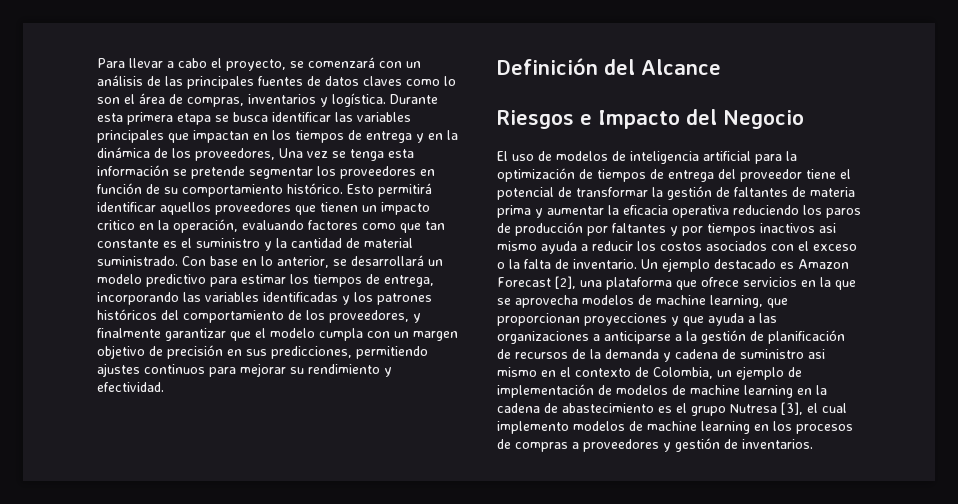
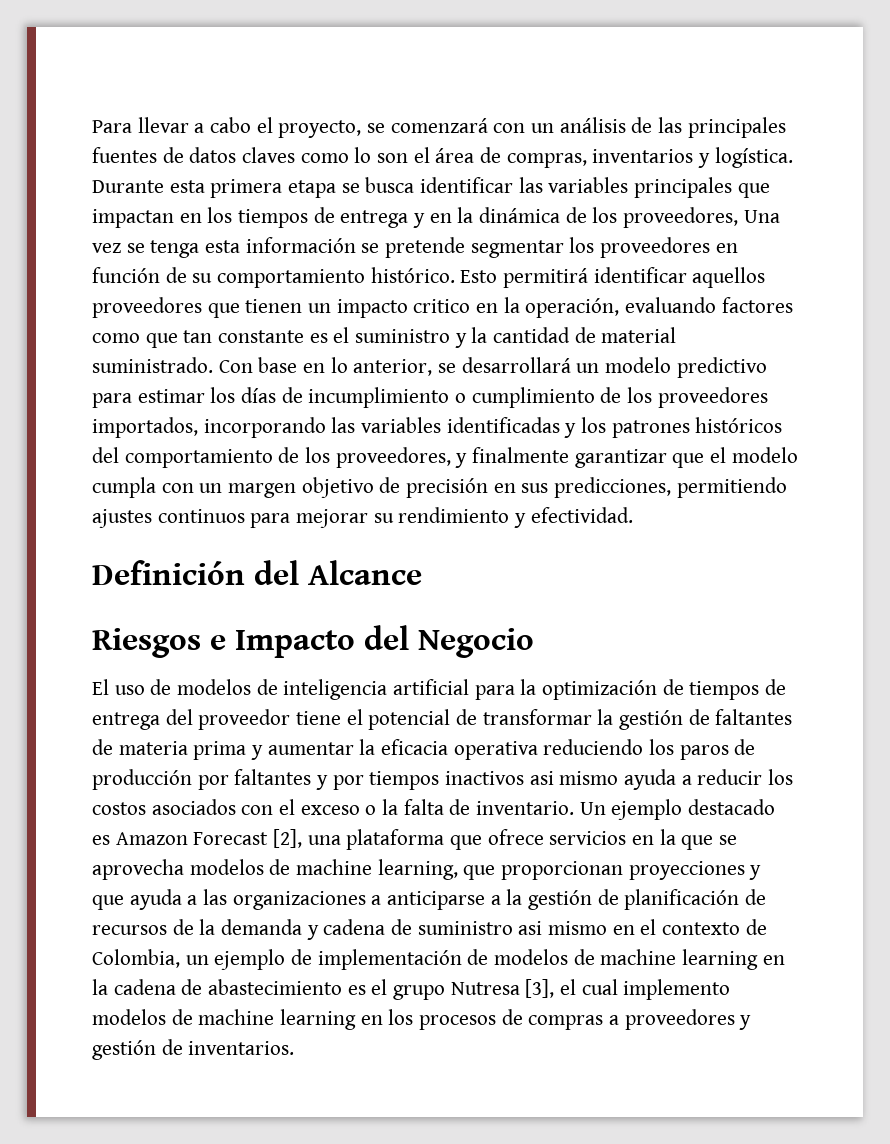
- Con base en lo anterior, se desarrollará un modelo predictivo para estimar los tiempos de entrega, incorporando las variables identificadas y los patrones históricos del comportamiento de los proveedores, y finalmente garantizar que el modelo cumpla con un margen objetivo de precisión en sus predicciones, permitiendo ajustes continuos para mejorar su rendimiento y efectividad.
+ Con base en lo anterior, se desarrollará un modelo predictivo para estimar los días de incumplimiento o cumplimiento de los proveedores importados, incorporando las variables identificadas y los patrones históricos del comportamiento de los proveedores, y finalmente garantizar que el modelo cumpla con un margen objetivo de precisión en sus predicciones, permitiendo ajustes continuos para mejorar su rendimiento y efectividad.

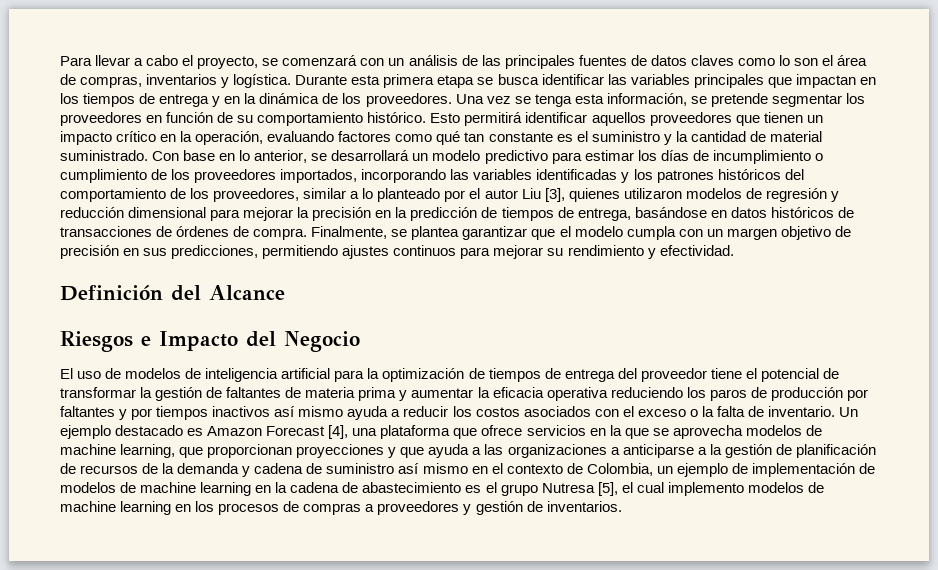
- Durante esta primera etapa se busca identificar las variables principales que impactan en los tiempos de entrega y en la dinámica de los proveedores, Una vez se tenga esta información se pretende segmentar los proveedores en función de su comportamiento histórico.
+ Durante esta primera etapa se busca identificar las variables principales que impactan en los tiempos de entrega y en la dinámica de los proveedores. Una vez se tenga esta información, se pretende segmentar los proveedores en función de su comportamiento histórico.
- Esto permitirá identificar aquellos proveedores que tienen un impacto critico en la operación, evaluando factores como que tan constante es el suministro y la cantidad de material suministrado.
+ Esto permitirá identificar aquellos proveedores que tienen un impacto crítico en la operación, evaluando factores como qué tan constante es el suministro y la cantidad de material suministrado.
- Con base en lo anterior, se desarrollará un modelo predictivo para estimar los días de incumplimiento o cumplimiento de los proveedores importados, incorporando las variables identificadas y los patrones históricos del comportamiento de los proveedores, y finalmente garantizar que el modelo cumpla con un margen objetivo de precisión en sus predicciones, permitiendo ajustes continuos para mejorar su rendimiento y efectividad.
+ Con base en lo anterior, se desarrollará un modelo predictivo para estimar los días de incumplimiento o cumplimiento de los proveedores importados, incorporando las variables identificadas y los patrones históricos del comportamiento de los proveedores, similar a lo planteado por el autor Liu [3], quienes utilizaron modelos de regresión y reducción dimensional para mejorar la precisión en la predicción de tiempos de entrega, basándose en datos históricos de transacciones de órdenes de compra. Finalmente, se plantea garantizar que el modelo cumpla con un margen objetivo de precisión en sus predicciones, permitiendo ajustes continuos para mejorar su rendimiento y efectividad.
- El uso de modelos de inteligencia artificial para la optimización de tiempos de entrega del proveedor tiene el potencial de transformar la gestión de faltantes de materia prima y aumentar la eficacia operativa reduciendo los paros de producción por faltantes y por tiempos inactivos asi mismo ayuda a reducir los costos asociados con el exceso o la falta de inventario.
+ El uso de modelos de inteligencia artificial para la optimización de tiempos de entrega del proveedor tiene el potencial de transformar la gestión de faltantes de materia prima y aumentar la eficacia operativa reduciendo los paros de producción por faltantes y por tiempos inactivos así mismo ayuda a reducir los costos asociados con el exceso o la falta de inventario.
- Un ejemplo destacado es Amazon Forecast [2], una plataforma que ofrece servicios en la que se aprovecha modelos de machine learning, que proporcionan proyecciones y que ayuda a las organizaciones a anticiparse a la gestión de planificación de recursos de la demanda y cadena de suministro asi mismo en el contexto de Colombia, un ejemplo de implementación de modelos de machine learning en la cadena de abastecimiento es el grupo Nutresa [3], el cual implemento modelos de machine learning en los procesos de compras a proveedores y gestión de inventarios.
+ Un ejemplo destacado es Amazon Forecast [4], una plataforma que ofrece servicios en la que se aprovecha modelos de machine learning, que proporcionan proyecciones y que ayuda a las organizaciones a anticiparse a la gestión de planificación de recursos de la demanda y cadena de suministro así mismo en el contexto de Colombia, un ejemplo de implementación de modelos de machine learning en la cadena de abastecimiento es el grupo Nutresa [5], el cual implemento modelos de machine learning en los procesos de compras a proveedores y gestión de inventarios.

